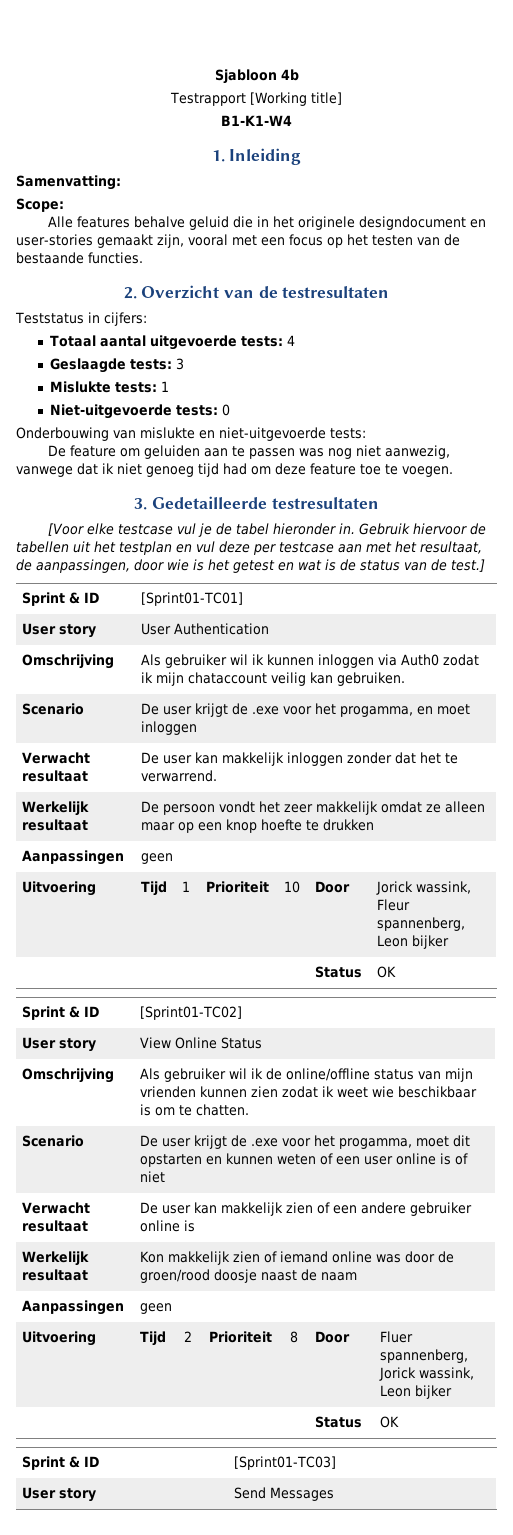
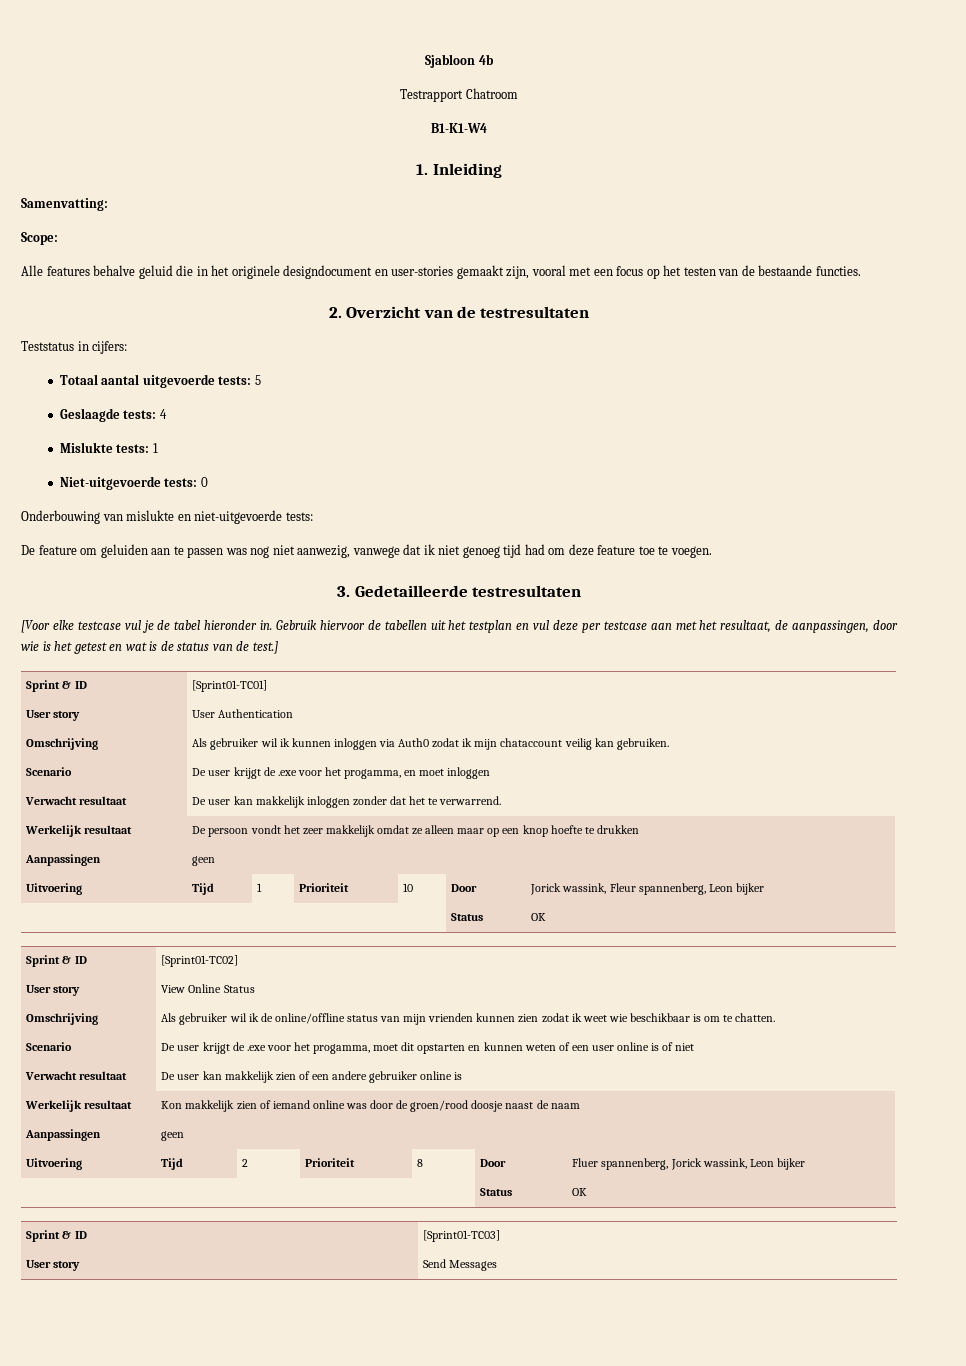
- Testrapport [Working title]
+ Testrapport Chatroom
- Totaal aantal uitgevoerde tests: 4
+ Totaal aantal uitgevoerde tests: 5
- Geslaagde tests: 3
+ Geslaagde tests: 4

